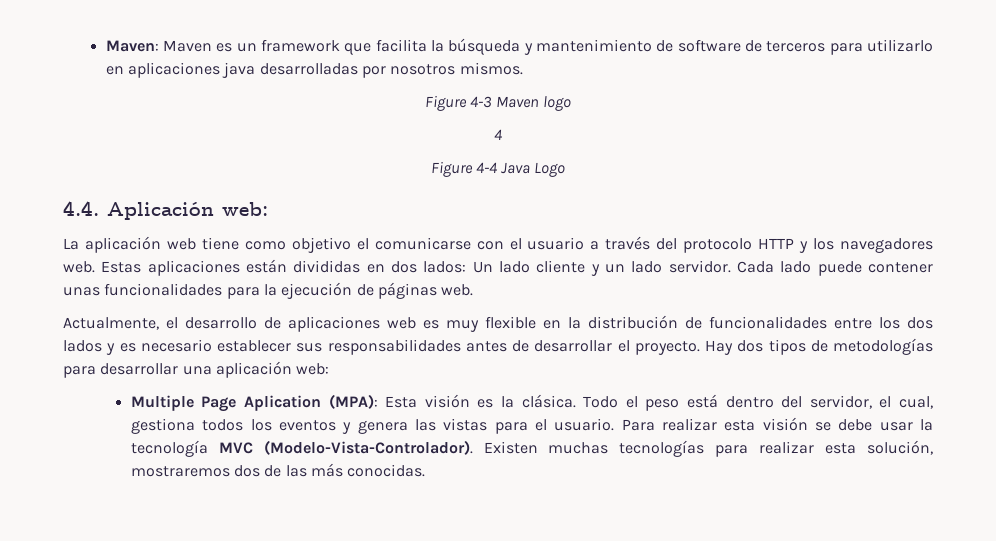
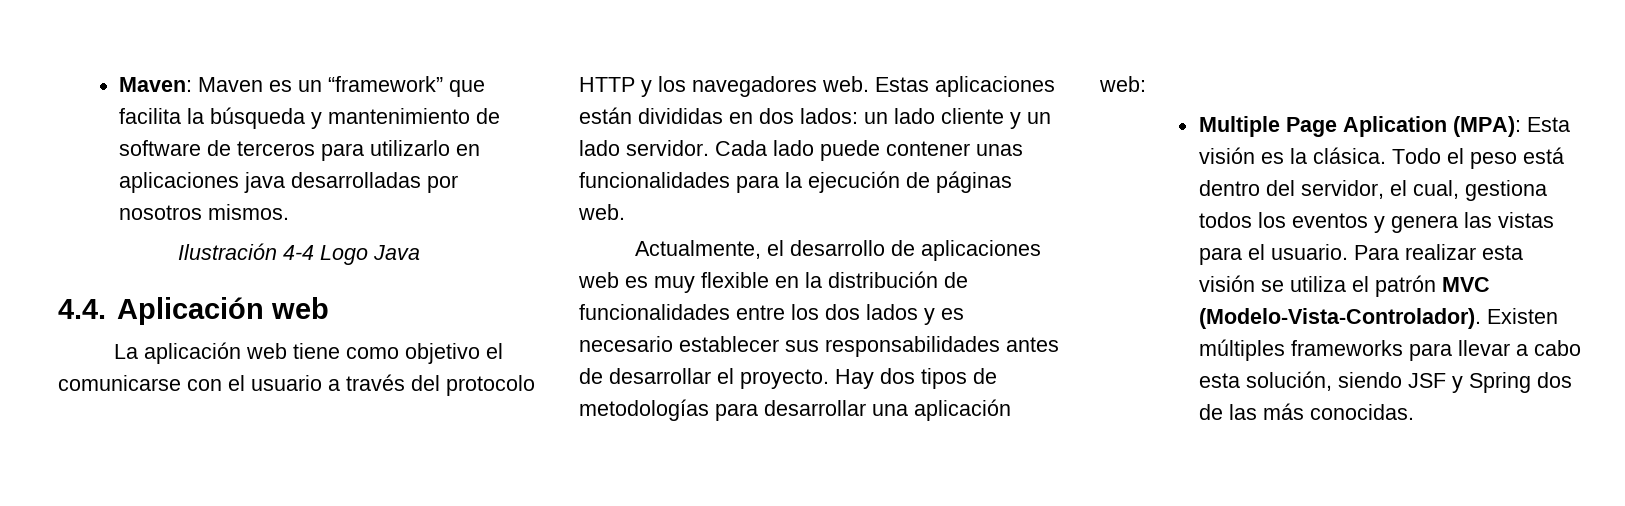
- Maven: Maven es un framework que facilita la búsqueda y mantenimiento de software de terceros para utilizarlo en aplicaciones java desarrolladas por nosotros mismos.
+ Maven: Maven es un “framework” que facilita la búsqueda y mantenimiento de software de terceros para utilizarlo en aplicaciones java desarrolladas por nosotros mismos.
- Figure 4-3 Maven logo
- 4
- Figure 4-4 Java Logo
+ Ilustración 4-4 Logo Java
- 4.4. Aplicación web:
+ 4.4. Aplicación web
- Estas aplicaciones están divididas en dos lados: Un lado cliente y un lado servidor.
+ Estas aplicaciones están divididas en dos lados: un lado cliente y un lado servidor.
- Para realizar esta visión se debe usar la tecnología MVC (Modelo-Vista-Controlador). Existen muchas tecnologías para realizar esta solución, mostraremos dos de las más conocidas.
+ Para realizar esta visión se utiliza el patrón MVC (Modelo-Vista-Controlador). Existen múltiples frameworks para llevar a cabo esta solución, siendo JSF y Spring dos de las más conocidas.

